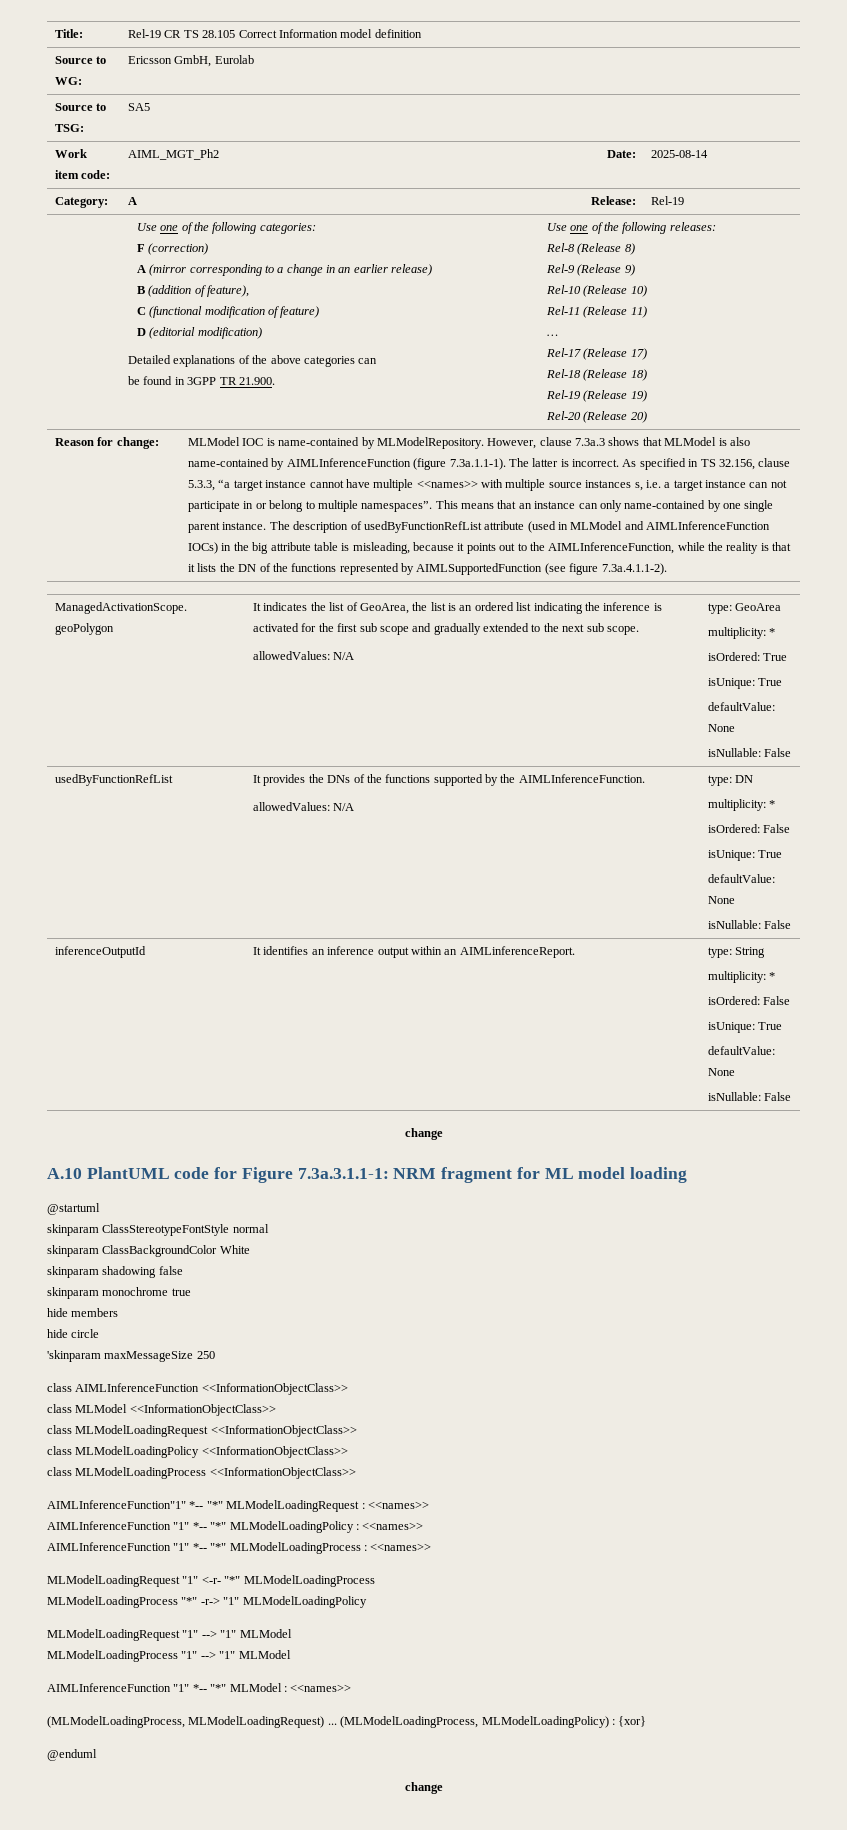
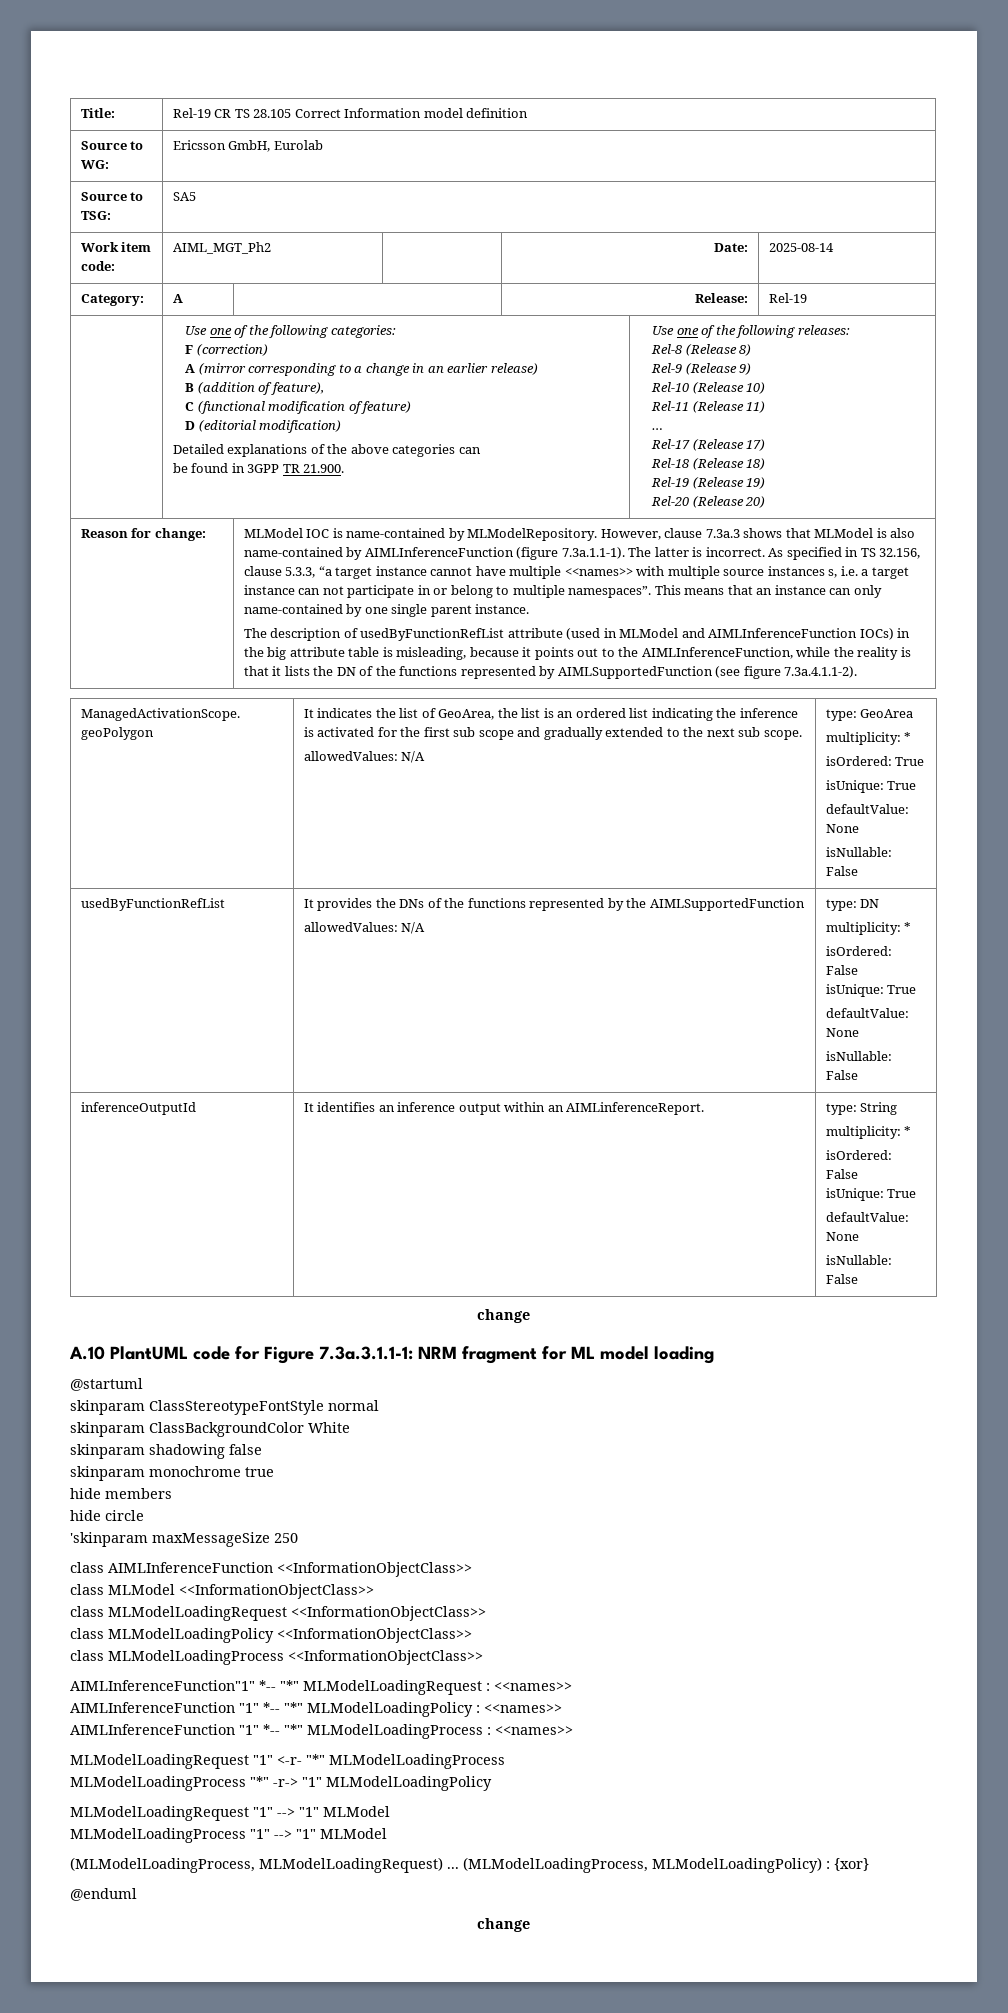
- This means that an instance can only name-contained by one single parent instance. The description of usedByFunctionRefList attribute (used in MLModel and AIMLInferenceFunction IOCs) in the big attribute table is misleading, because it points out to the AIMLInferenceFunction, while the reality is that it lists the DN of the functions represented by AIMLSupportedFunction (see figure 7.3a.4.1.1-2).
+ This means that an instance can only name-contained by one single parent instance.
+ The description of usedByFunctionRefList attribute (used in MLModel and AIMLInferenceFunction IOCs) in the big attribute table is misleading, because it points out to the AIMLInferenceFunction, while the reality is that it lists the DN of the functions represented by AIMLSupportedFunction (see figure 7.3a.4.1.1-2).
- usedByFunctionRefList | It provides the DNs of the functions supported by the AIMLInferenceFunction.
+ usedByFunctionRefList | It provides the DNs of the functions represented by the AIMLSupportedFunction
- AIMLInferenceFunction "1" *-- "*" MLModel : <<names>>

